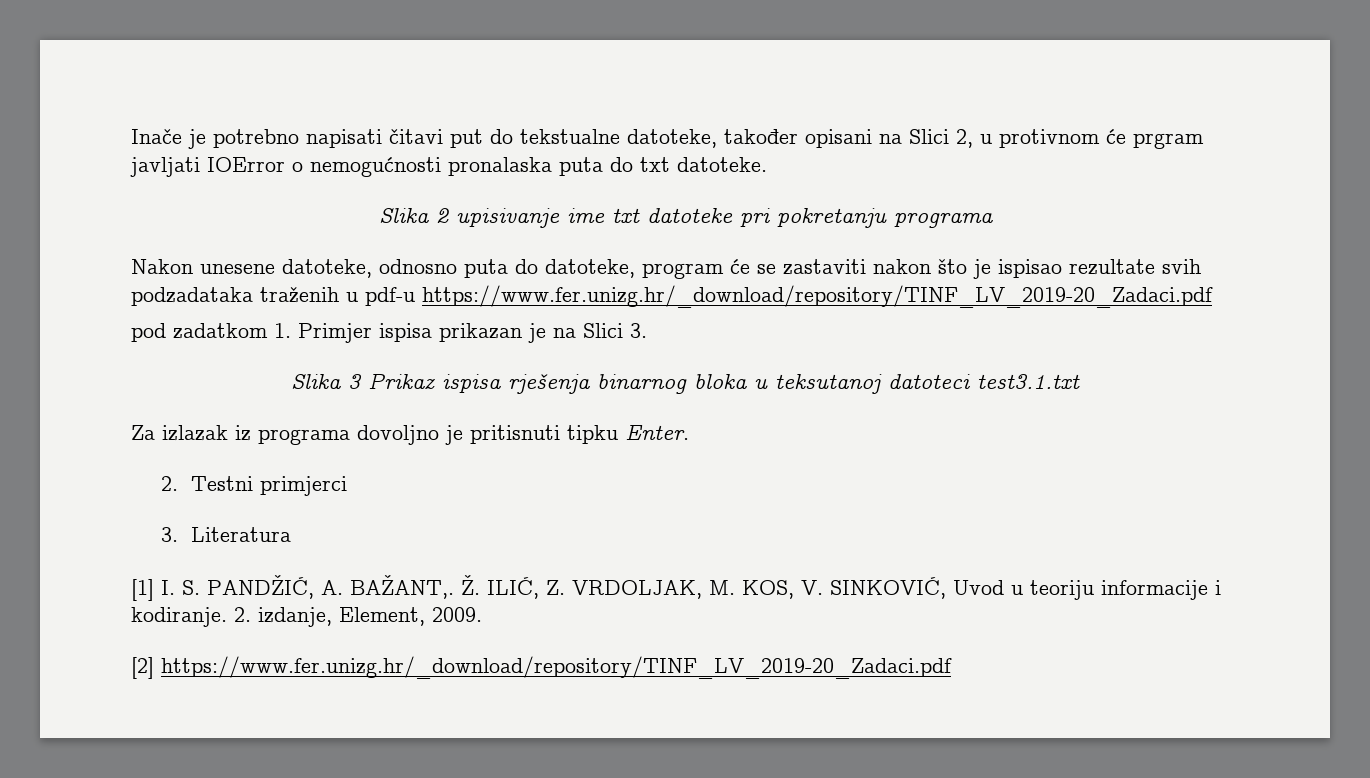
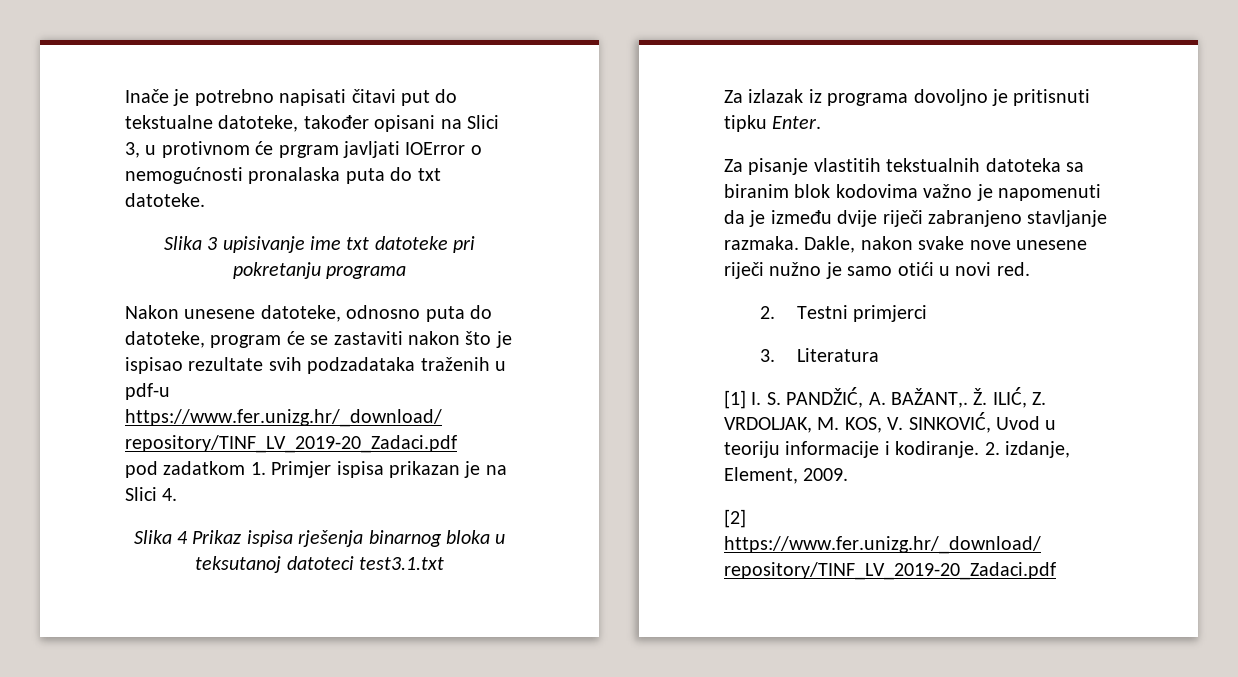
- Inače je potrebno napisati čitavi put do tekstualne datoteke, također opisani na Slici 2, u protivnom će prgram javljati IOError o nemogućnosti pronalaska puta do txt datoteke.
+ Inače je potrebno napisati čitavi put do tekstualne datoteke, također opisani na Slici 3, u protivnom će prgram javljati IOError o nemogućnosti pronalaska puta do txt datoteke.
- Slika 2 upisivanje ime txt datoteke pri pokretanju programa
+ Slika 3 upisivanje ime txt datoteke pri pokretanju programa
- pod zadatkom 1. Primjer ispisa prikazan je na Slici 3.
- Slika 3 Prikaz ispisa rješenja binarnog bloka u teksutanoj datoteci test3.1.txt
+ pod zadatkom 1. Primjer ispisa prikazan je na Slici 4.
+ Slika 4 Prikaz ispisa rješenja binarnog bloka u teksutanoj datoteci test3.1.txt
+ Za pisanje vlastitih tekstualnih datoteka sa biranim blok kodovima važno je napomenuti da je između dvije riječi zabranjeno stavljanje razmaka. Dakle, nakon svake nove unesene riječi nužno je samo otići u novi red.

